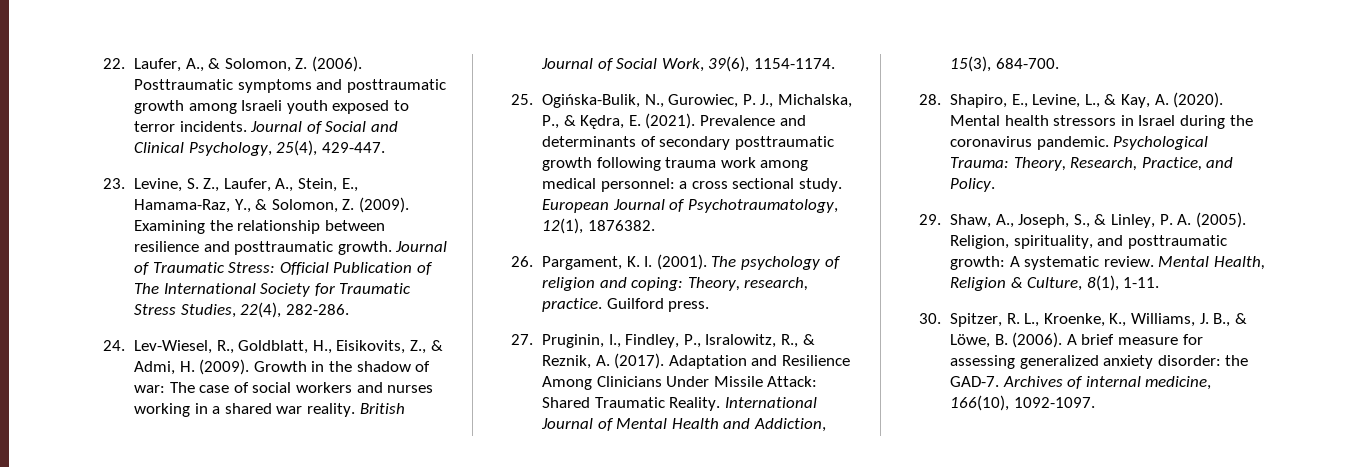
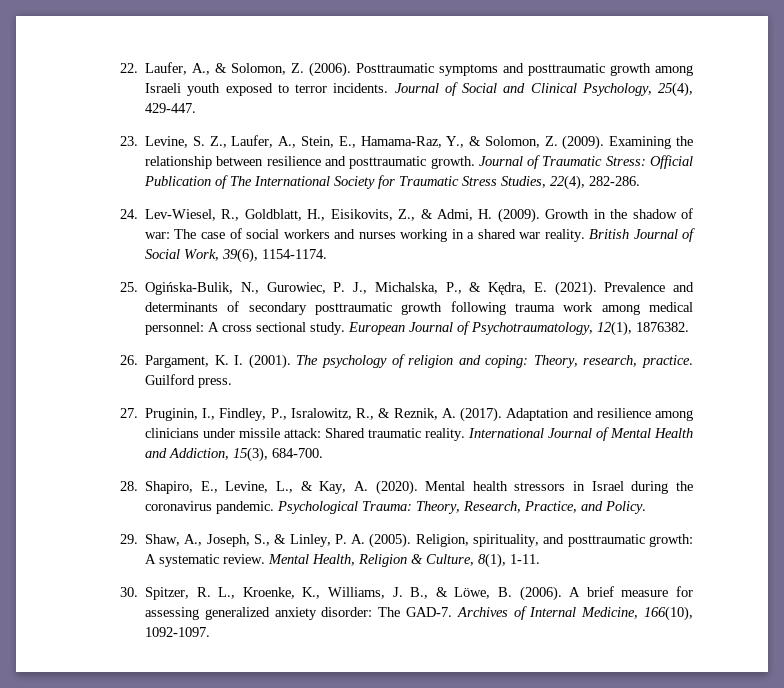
- Prevalence and determinants of secondary posttraumatic growth following trauma work among medical personnel: a cross sectional study.
+ Prevalence and determinants of secondary posttraumatic growth following trauma work among medical personnel: A cross sectional study.
- Adaptation and Resilience Among Clinicians Under Missile Attack: Shared Traumatic Reality.
+ Adaptation and resilience among clinicians under missile attack: Shared traumatic reality.
- A brief measure for assessing generalized anxiety disorder: the GAD-7.
+ A brief measure for assessing generalized anxiety disorder: The GAD-7.
- Archives of internal medicine, 166(10), 1092-1097.
+ Archives of Internal Medicine, 166(10), 1092-1097.

